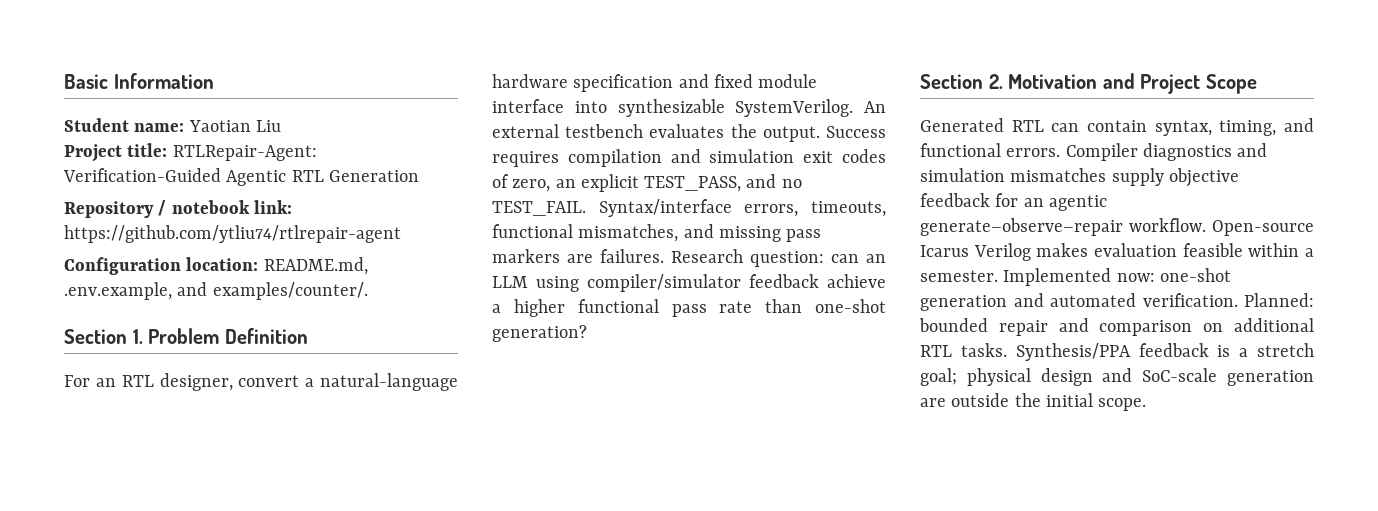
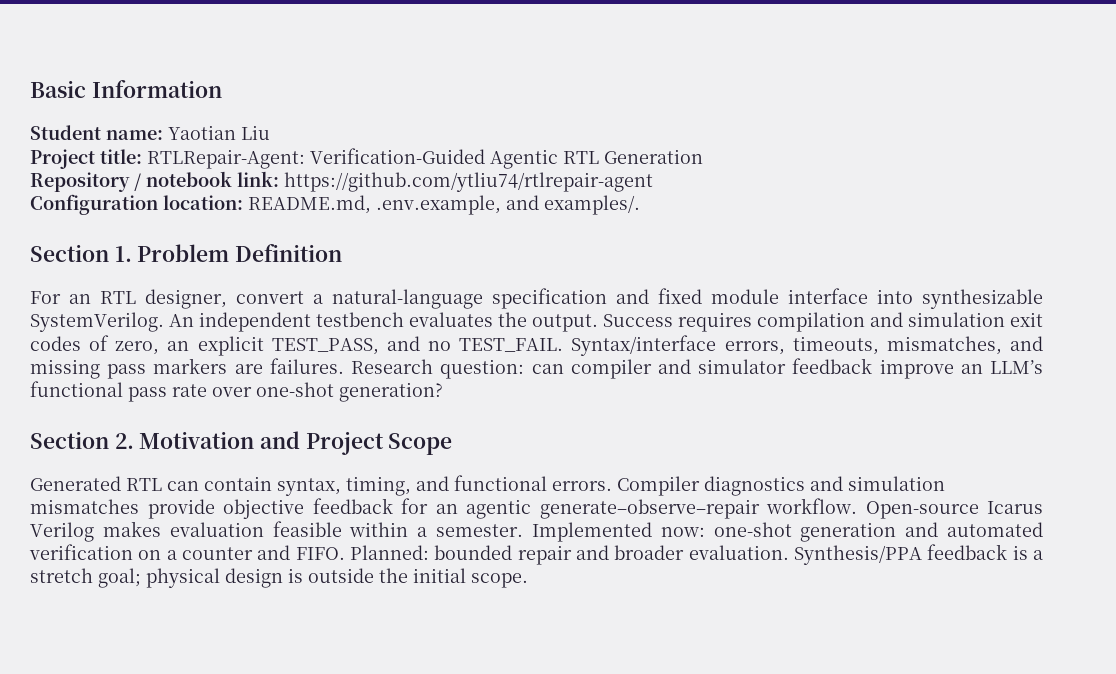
- Configuration location: README.md, .env.example, and examples/counter/.
+ Configuration location: README.md, .env.example, and examples/.
- For an RTL designer, convert a natural-language hardware specification and fixed module interface into synthesizable SystemVerilog.
+ For an RTL designer, convert a natural-language specification and fixed module interface into synthesizable SystemVerilog.
- An external testbench evaluates the output.
+ An independent testbench evaluates the output.
- Syntax/interface errors, timeouts, functional mismatches, and missing pass markers are failures.
+ Syntax/interface errors, timeouts, mismatches, and missing pass markers are failures.
- Research question: can an LLM using compiler/simulator feedback achieve a higher functional pass rate than one-shot generation?
+ Research question: can compiler and simulator feedback improve an LLM’s functional pass rate over one-shot generation?
- Compiler diagnostics and simulation mismatches supply objective feedback for an agentic generate–observe–repair workflow.
+ Compiler diagnostics and simulation mismatches provide objective feedback for an agentic generate–observe–repair workflow.
- Implemented now: one-shot generation and automated verification. Planned: bounded repair and comparison on additional RTL tasks.
+ Implemented now: one-shot generation and automated verification on a counter and FIFO. Planned: bounded repair and broader evaluation.
- Synthesis/PPA feedback is a stretch goal; physical design and SoC-scale generation are outside the initial scope.
+ Synthesis/PPA feedback is a stretch goal; physical design is outside the initial scope.

